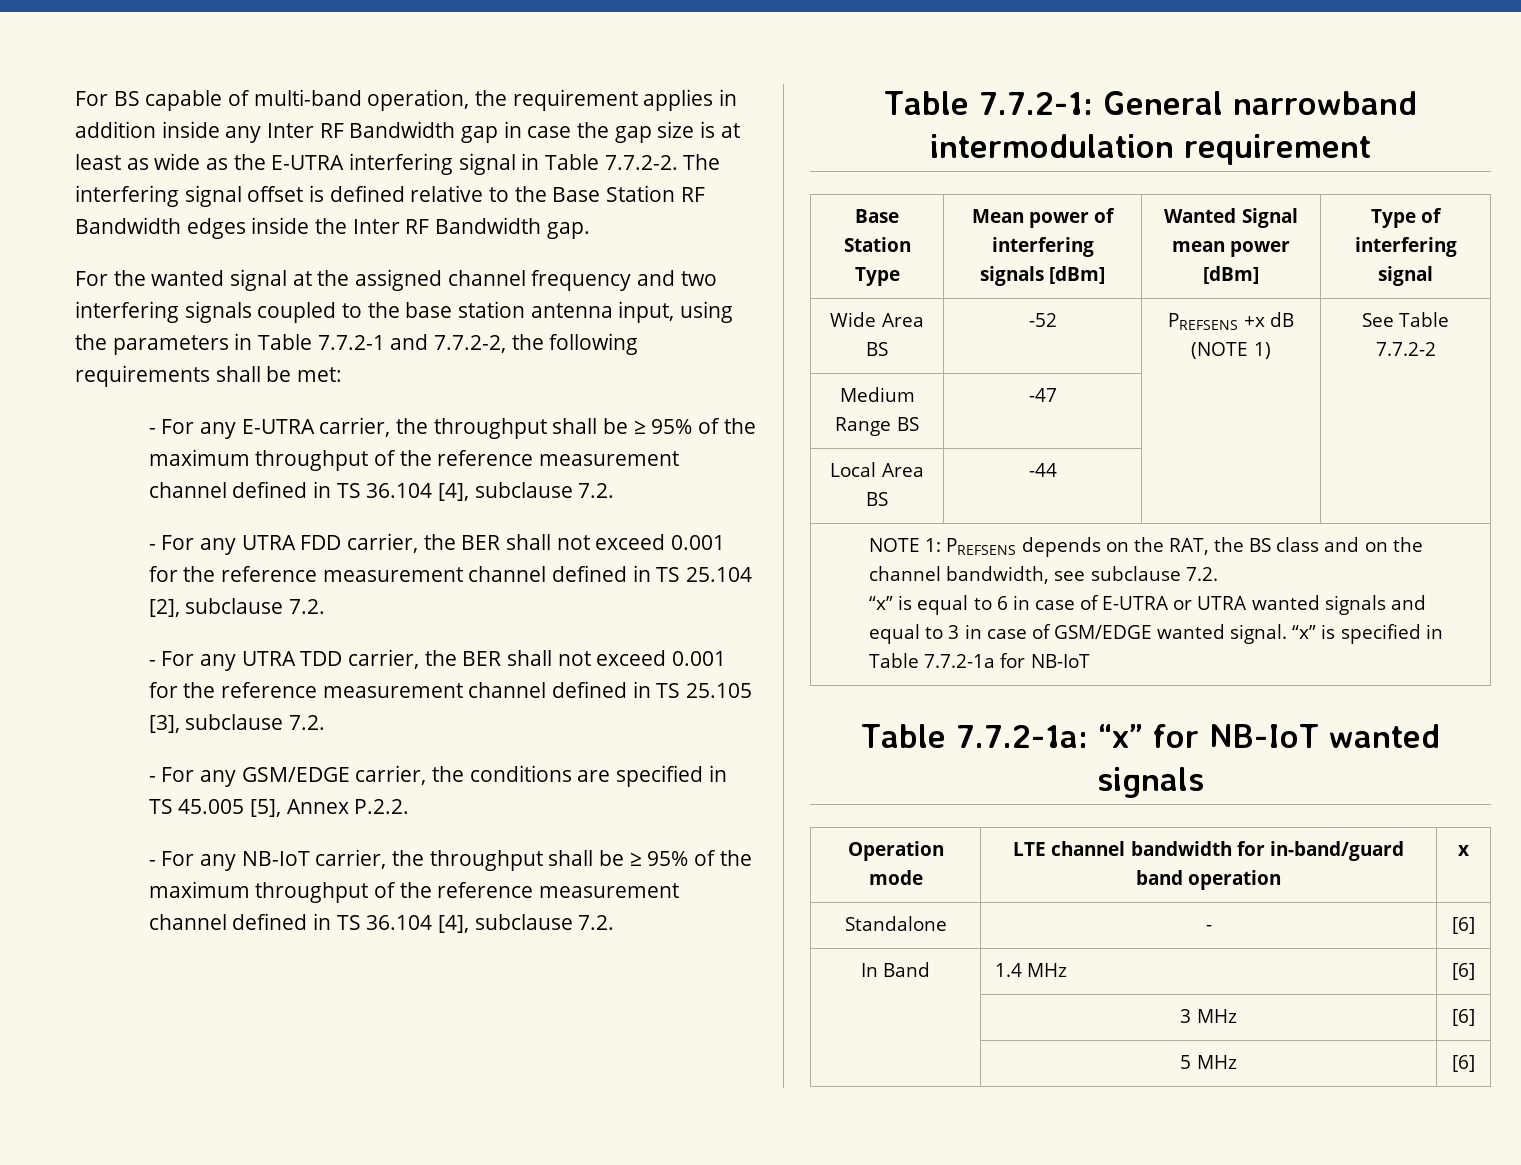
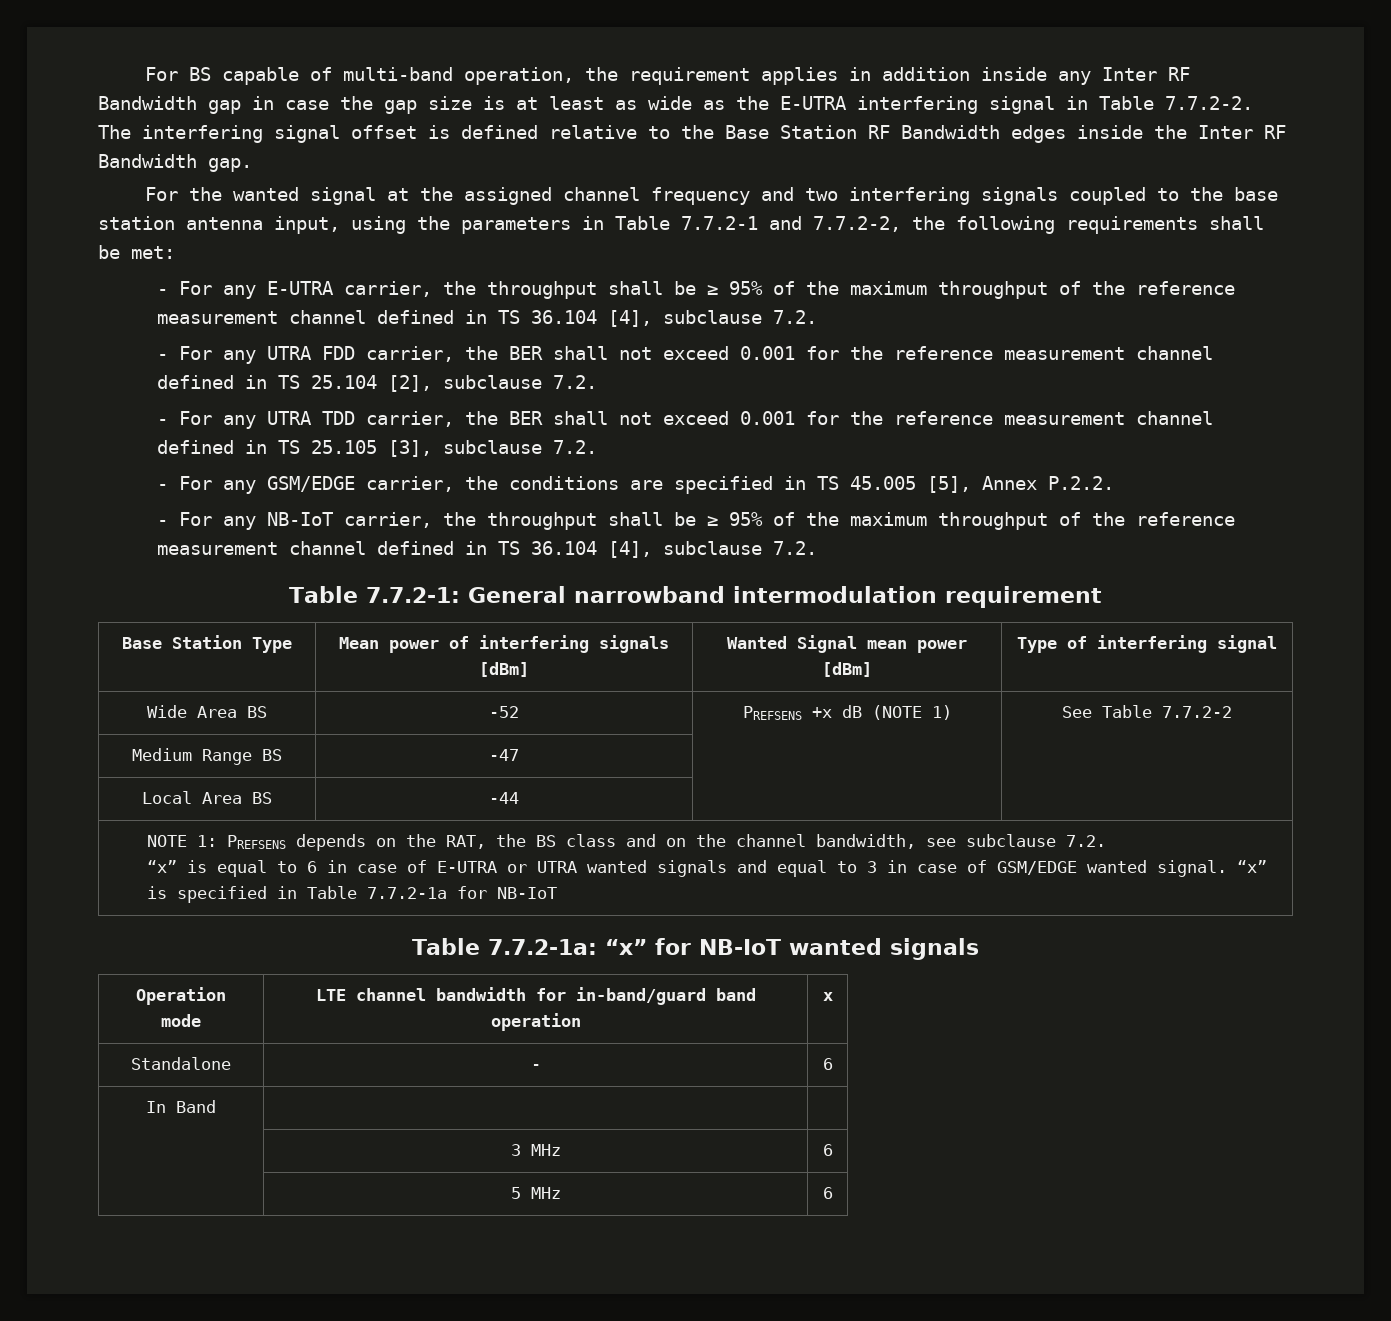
- Standalone | - | [6]
+ Standalone | - | 6
- In Band | 1.4 MHz | [6]
+ In Band | |
- | 3 MHz | [6]
+ | 3 MHz | 6
- | 5 MHz | [6]
+ | 5 MHz | 6

